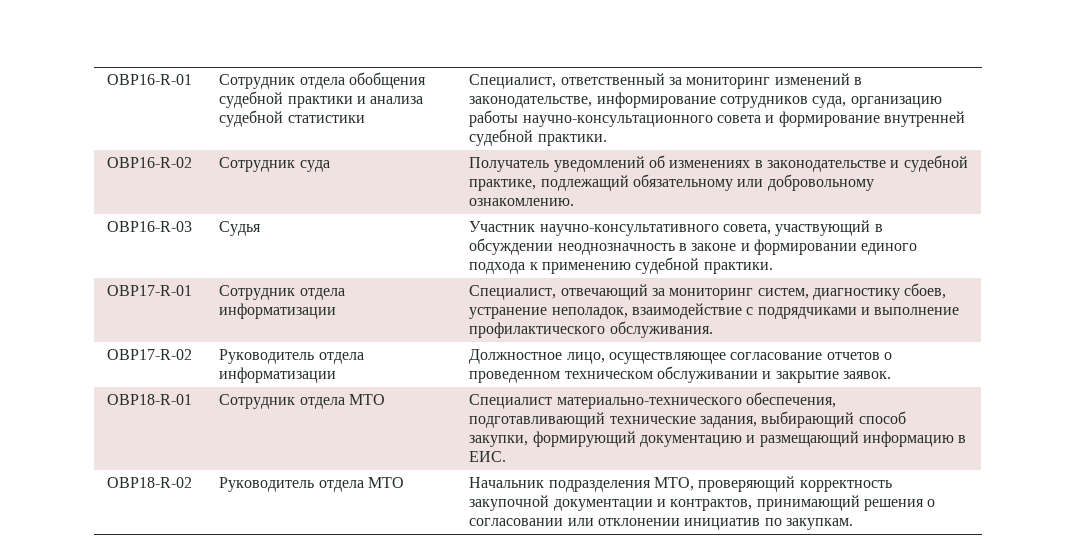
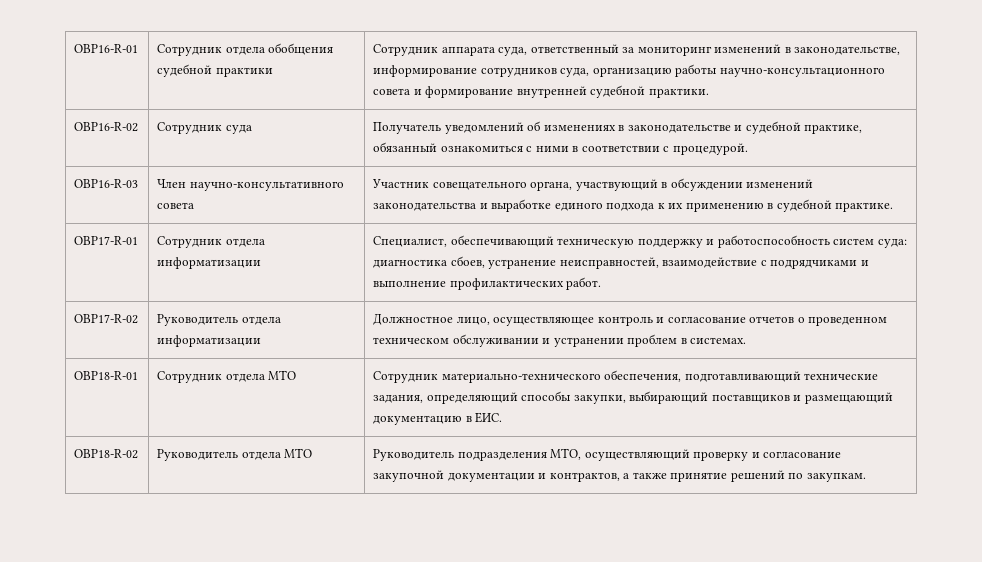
- OBP16-R-01 | Сотрудник отдела обобщения судебной практики и анализа судебной статистики | Специалист, ответственный за мониторинг изменений в законодательстве, информирование сотрудников суда, организацию работы научно-консультационного совета и формирование внутренней судебной практики.
+ OBP16-R-01 | Сотрудник отдела обобщения судебной практики | Сотрудник аппарата суда, ответственный за мониторинг изменений в законодательстве, информирование сотрудников суда, организацию работы научно-консультационного совета и формирование внутренней судебной практики.
- OBP16-R-02 | Сотрудник суда | Получатель уведомлений об изменениях в законодательстве и судебной практике, подлежащий обязательному или добровольному ознакомлению.
- OBP16-R-03 | Судья | Участник научно-консультативного совета, участвующий в обсуждении неоднозначность в законе и формировании единого подхода к применению судебной практики.
+ OBP16-R-02 | Сотрудник суда | Получатель уведомлений об изменениях в законодательстве и судебной практике, обязанный ознакомиться с ними в соответствии с процедурой.
+ OBP16-R-03 | Член научно-консультативного совета | Участник совещательного органа, участвующий в обсуждении изменений законодательства и выработке единого подхода к их применению в судебной практике.
- OBP17-R-01 | Сотрудник отдела информатизации | Специалист, отвечающий за мониторинг систем, диагностику сбоев, устранение неполадок, взаимодействие с подрядчиками и выполнение профилактического обслуживания.
+ OBP17-R-01 | Сотрудник отдела информатизации | Специалист, обеспечивающий техническую поддержку и работоспособность систем суда: диагностика сбоев, устранение неисправностей, взаимодействие с подрядчиками и выполнение профилактических работ.
- OBP17-R-02 | Руководитель отдела информатизации | Должностное лицо, осуществляющее согласование отчетов о проведенном техническом обслуживании и закрытие заявок.
+ OBP17-R-02 | Руководитель отдела информатизации | Должностное лицо, осуществляющее контроль и согласование отчетов о проведенном техническом обслуживании и устранении проблем в системах.
- OBP18-R-01 | Сотрудник отдела МТО | Специалист материально-технического обеспечения, подготавливающий технические задания, выбирающий способ закупки, формирующий документацию и размещающий информацию в ЕИС.
+ OBP18-R-01 | Сотрудник отдела МТО | Сотрудник материально-технического обеспечения, подготавливающий технические задания, определяющий способы закупки, выбирающий поставщиков и размещающий документацию в ЕИС.
- OBP18-R-02 | Руководитель отдела МТО | Начальник подразделения МТО, проверяющий корректность закупочной документации и контрактов, принимающий решения о согласовании или отклонении инициатив по закупкам.
+ OBP18-R-02 | Руководитель отдела МТО | Руководитель подразделения МТО, осуществляющий проверку и согласование закупочной документации и контрактов, а также принятие решений по закупкам.

